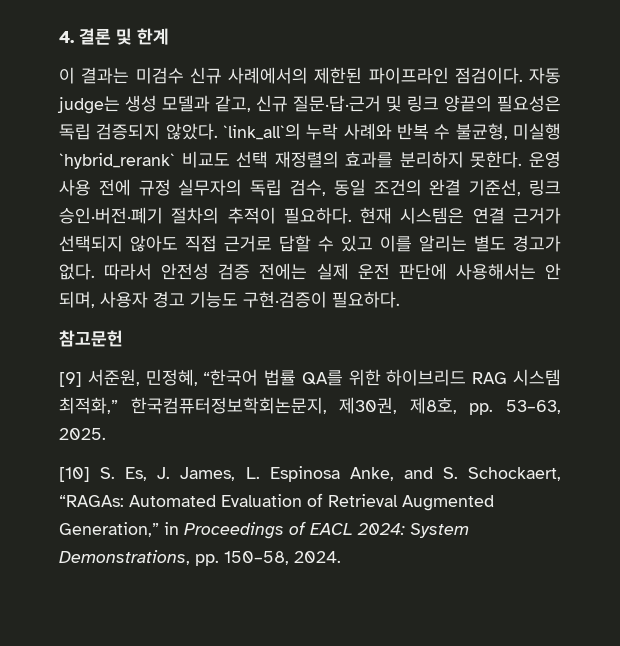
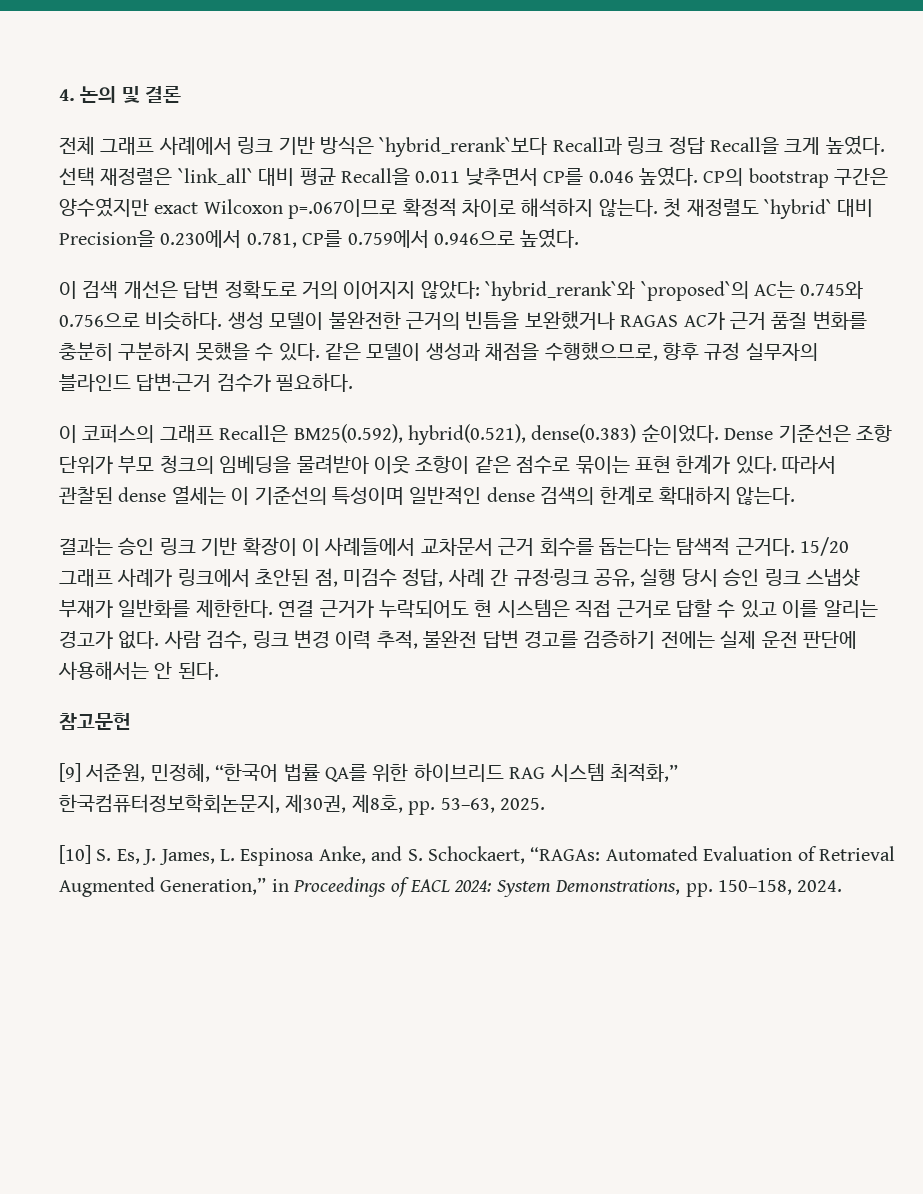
- 4. 결론 및 한계
- 이 결과는 미검수 신규 사례에서의 제한된 파이프라인 점검이다. 자동 judge는 생성 모델과 같고, 신규 질문·답·근거 및 링크 양끝의 필요성은 독립 검증되지 않았다. `link_all`의 누락 사례와 반복 수 불균형, 미실행 `hybrid_rerank` 비교도 선택 재정렬의 효과를 분리하지 못한다. 운영 사용 전에 규정 실무자의 독립 검수, 동일 조건의 완결 기준선, 링크 승인·버전·폐기 절차의 추적이 필요하다. 현재 시스템은 연결 근거가 선택되지 않아도 직접 근거로 답할 수 있고 이를 알리는 별도 경고가 없다.
+ 4. 논의 및 결론
+ 전체 그래프 사례에서 링크 기반 방식은 `hybrid_rerank`보다 Recall과 링크 정답 Recall을 크게 높였다. 선택 재정렬은 `link_all` 대비 평균 Recall을 0.011 낮추면서 CP를 0.046 높였다. CP의 bootstrap 구간은 양수였지만 exact Wilcoxon p=.067이므로 확정적 차이로 해석하지 않는다. 첫 재정렬도 `hybrid` 대비 Precision을 0.230에서 0.781, CP를 0.759에서 0.946으로 높였다.
+ 이 검색 개선은 답변 정확도로 거의 이어지지 않았다: `hybrid_rerank`와 `proposed`의 AC는 0.745와 0.756으로 비슷하다. 생성 모델이 불완전한 근거의 빈틈을 보완했거나 RAGAS AC가 근거 품질 변화를 충분히 구분하지 못했을 수 있다. 같은 모델이 생성과 채점을 수행했으므로, 향후 규정 실무자의 블라인드 답변·근거 검수가 필요하다.
+ 이 코퍼스의 그래프 Recall은 BM25(0.592), hybrid(0.521), dense(0.383) 순이었다. Dense 기준선은 조항 단위가 부모 청크의 임베딩을 물려받아 이웃 조항이 같은 점수로 묶이는 표현 한계가 있다. 따라서 관찰된 dense 열세는 이 기준선의 특성이며 일반적인 dense 검색의 한계로 확대하지 않는다.
+ 결과는 승인 링크 기반 확장이 이 사례들에서 교차문서 근거 회수를 돕는다는 탐색적 근거다. 15/20 그래프 사례가 링크에서 초안된 점, 미검수 정답, 사례 간 규정·링크 공유, 실행 당시 승인 링크 스냅샷 부재가 일반화를 제한한다. 연결 근거가 누락되어도 현 시스템은 직접 근거로 답할 수 있고 이를 알리는 경고가 없다.
- 따라서 안전성 검증 전에는 실제 운전 판단에 사용해서는 안 되며, 사용자 경고 기능도 구현·검증이 필요하다.
+ 사람 검수, 링크 변경 이력 추적, 불완전 답변 경고를 검증하기 전에는 실제 운전 판단에 사용해서는 안 된다.
- [10] S. Es, J. James, L. Espinosa Anke, and S. Schockaert, “RAGAs: Automated Evaluation of Retrieval Augmented Generation,” in Proceedings of EACL 2024: System Demonstrations, pp. 150–58, 2024.
+ [10] S. Es, J. James, L. Espinosa Anke, and S. Schockaert, “RAGAs: Automated Evaluation of Retrieval Augmented Generation,” in Proceedings of EACL 2024: System Demonstrations, pp. 150–158, 2024.

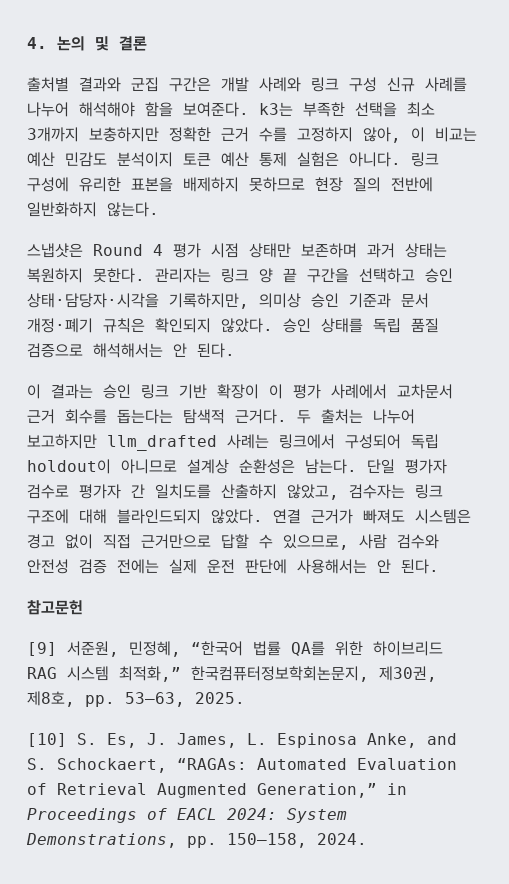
- 전체 그래프 사례에서 링크 기반 방식은 `hybrid_rerank`보다 Recall과 링크 정답 Recall을 크게 높였다. 선택 재정렬은 `link_all` 대비 평균 Recall을 0.011 낮추면서 CP를 0.046 높였다. CP의 bootstrap 구간은 양수였지만 exact Wilcoxon p=.067이므로 확정적 차이로 해석하지 않는다. 첫 재정렬도 `hybrid` 대비 Precision을 0.230에서 0.781, CP를 0.759에서 0.946으로 높였다.
- 이 검색 개선은 답변 정확도로 거의 이어지지 않았다: `hybrid_rerank`와 `proposed`의 AC는 0.745와 0.756으로 비슷하다. 생성 모델이 불완전한 근거의 빈틈을 보완했거나 RAGAS AC가 근거 품질 변화를 충분히 구분하지 못했을 수 있다. 같은 모델이 생성과 채점을 수행했으므로, 향후 규정 실무자의 블라인드 답변·근거 검수가 필요하다.
- 이 코퍼스의 그래프 Recall은 BM25(0.592), hybrid(0.521), dense(0.383) 순이었다. Dense 기준선은 조항 단위가 부모 청크의 임베딩을 물려받아 이웃 조항이 같은 점수로 묶이는 표현 한계가 있다. 따라서 관찰된 dense 열세는 이 기준선의 특성이며 일반적인 dense 검색의 한계로 확대하지 않는다.
- 결과는 승인 링크 기반 확장이 이 사례들에서 교차문서 근거 회수를 돕는다는 탐색적 근거다.
+ 출처별 결과와 군집 구간은 개발 사례와 링크 구성 신규 사례를 나누어 해석해야 함을 보여준다. k3는 부족한 선택을 최소 3개까지 보충하지만 정확한 근거 수를 고정하지 않아, 이 비교는 예산 민감도 분석이지 토큰 예산 통제 실험은 아니다. 링크 구성에 유리한 표본을 배제하지 못하므로 현장 질의 전반에 일반화하지 않는다.
+ 스냅샷은 Round 4 평가 시점 상태만 보존하며 과거 상태는 복원하지 못한다. 관리자는 링크 양 끝 구간을 선택하고 승인 상태·담당자·시각을 기록하지만, 의미상 승인 기준과 문서 개정·폐기 규칙은 확인되지 않았다. 승인 상태를 독립 품질 검증으로 해석해서는 안 된다.
+ 이 결과는 승인 링크 기반 확장이 이 평가 사례에서 교차문서 근거 회수를 돕는다는 탐색적 근거다.
- 15/20 그래프 사례가 링크에서 초안된 점, 미검수 정답, 사례 간 규정·링크 공유, 실행 당시 승인 링크 스냅샷 부재가 일반화를 제한한다. 연결 근거가 누락되어도 현 시스템은 직접 근거로 답할 수 있고 이를 알리는 경고가 없다. 사람 검수, 링크 변경 이력 추적, 불완전 답변 경고를 검증하기 전에는 실제 운전 판단에 사용해서는 안 된다.
+ 두 출처는 나누어 보고하지만 llm_drafted 사례는 링크에서 구성되어 독립 holdout이 아니므로 설계상 순환성은 남는다. 단일 평가자 검수로 평가자 간 일치도를 산출하지 않았고, 검수자는 링크 구조에 대해 블라인드되지 않았다. 연결 근거가 빠져도 시스템은 경고 없이 직접 근거만으로 답할 수 있으므로, 사람 검수와 안전성 검증 전에는 실제 운전 판단에 사용해서는 안 된다.

